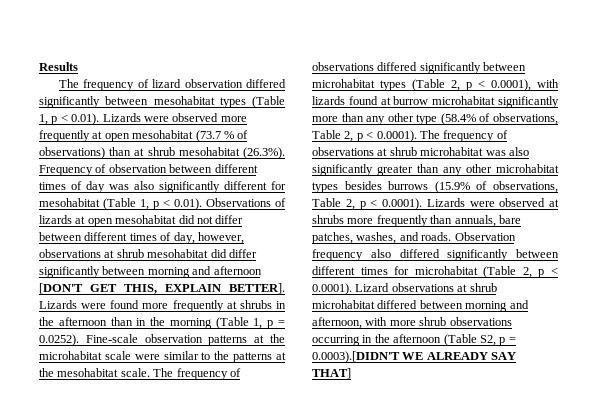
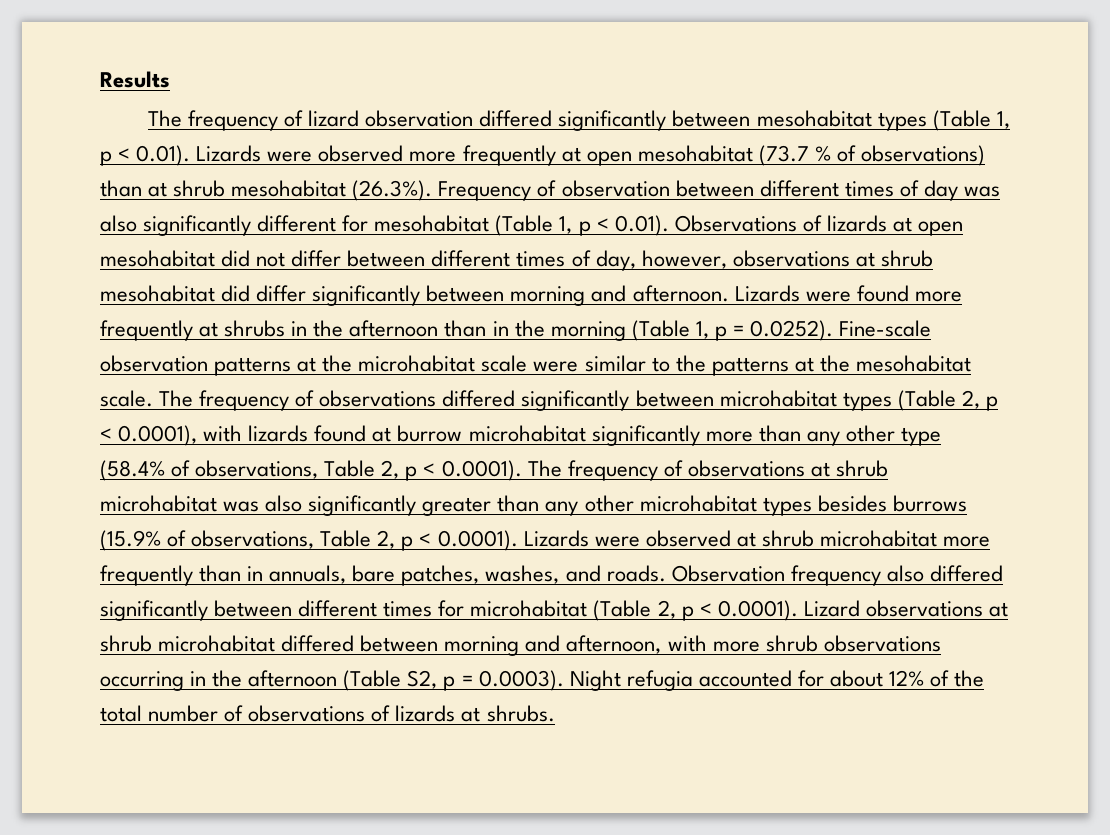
- The frequency of lizard observation differed significantly between mesohabitat types (Table 1, p < 0.01). Lizards were observed more frequently at open mesohabitat (73.7 % of observations) than at shrub mesohabitat (26.3%). Frequency of observation between different times of day was also significantly different for mesohabitat (Table 1, p < 0.01). Observations of lizards at open mesohabitat did not differ between different times of day, however, observations at shrub mesohabitat did differ significantly between morning and afternoon [DON'T GET THIS, EXPLAIN BETTER].
+ The frequency of lizard observation differed significantly between mesohabitat types (Table 1, p < 0.01). Lizards were observed more frequently at open mesohabitat (73.7 % of observations) than at shrub mesohabitat (26.3%). Frequency of observation between different times of day was also significantly different for mesohabitat (Table 1, p < 0.01). Observations of lizards at open mesohabitat did not differ between different times of day, however, observations at shrub mesohabitat did differ significantly between morning and afternoon.
- The frequency of observations differed significantly between microhabitat types (Table 2, p < 0.0001), with lizards found at burrow microhabitat significantly more than any other type (58.4% of observations, Table 2, p < 0.0001). The frequency of observations at shrub microhabitat was also significantly greater than any other microhabitat types besides burrows (15.9% of observations, Table 2, p < 0.0001). Lizards were observed at shrubs more frequently than annuals, bare patches, washes, and roads.
+ The frequency of observations differed significantly between microhabitat types (Table 2, p < 0.0001), with lizards found at burrow microhabitat significantly more than any other type (58.4% of observations, Table 2, p < 0.0001). The frequency of observations at shrub microhabitat was also significantly greater than any other microhabitat types besides burrows (15.9% of observations, Table 2, p < 0.0001). Lizards were observed at shrub microhabitat more frequently than in annuals, bare patches, washes, and roads.
- Observation frequency also differed significantly between different times for microhabitat (Table 2, p < 0.0001). Lizard observations at shrub microhabitat differed between morning and afternoon, with more shrub observations occurring in the afternoon (Table S2, p = 0.0003).[DIDN'T WE ALREADY SAY THAT]
+ Observation frequency also differed significantly between different times for microhabitat (Table 2, p < 0.0001). Lizard observations at shrub microhabitat differed between morning and afternoon, with more shrub observations occurring in the afternoon (Table S2, p = 0.0003). Night refugia accounted for about 12% of the total number of observations of lizards at shrubs.

